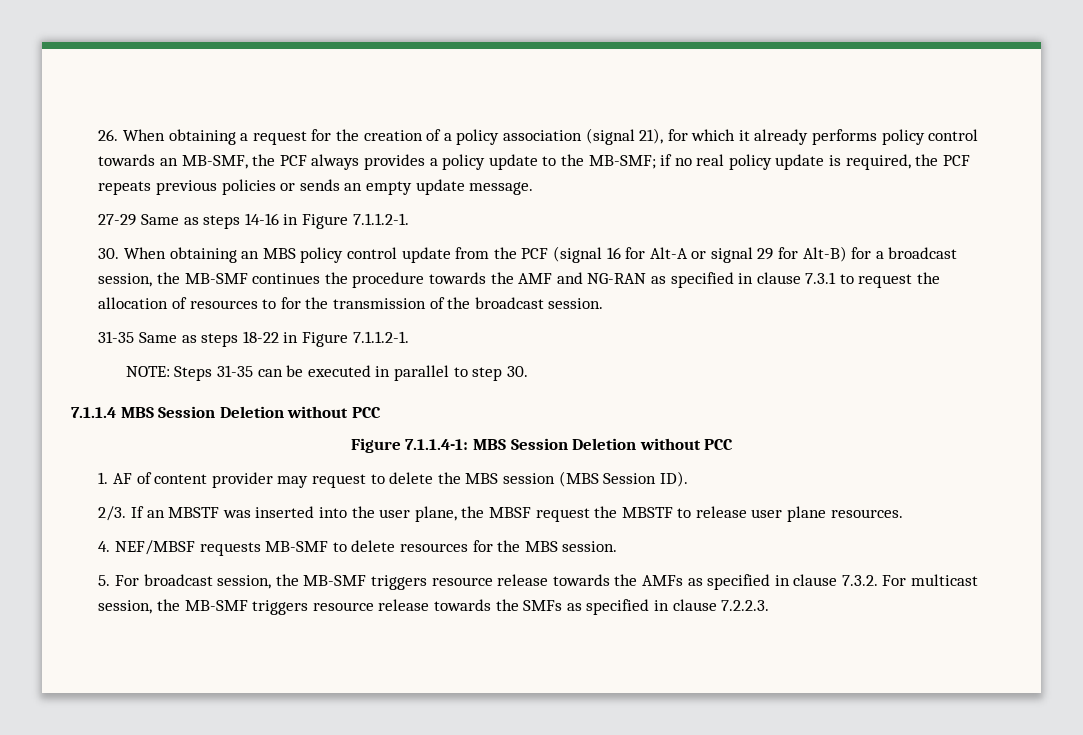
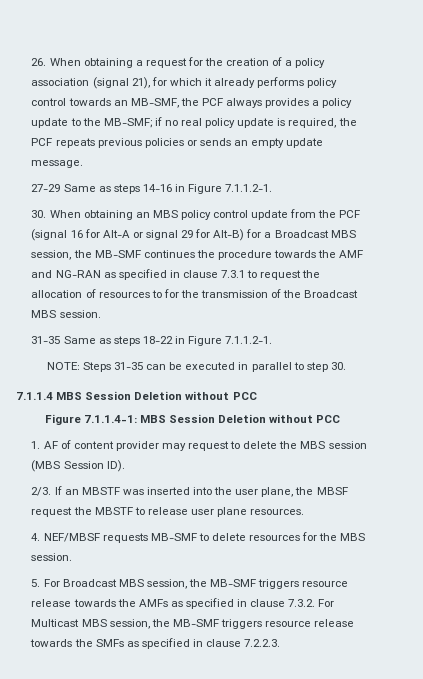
- 30. When obtaining an MBS policy control update from the PCF (signal 16 for Alt-A or signal 29 for Alt-B) for a broadcast session, the MB-SMF continues the procedure towards the AMF and NG-RAN as specified in clause 7.3.1 to request the allocation of resources to for the transmission of the broadcast session.
+ 30. When obtaining an MBS policy control update from the PCF (signal 16 for Alt-A or signal 29 for Alt-B) for a Broadcast MBS session, the MB-SMF continues the procedure towards the AMF and NG-RAN as specified in clause 7.3.1 to request the allocation of resources to for the transmission of the Broadcast MBS session.
- 5. For broadcast session, the MB-SMF triggers resource release towards the AMFs as specified in clause 7.3.2. For multicast session, the MB-SMF triggers resource release towards the SMFs as specified in clause 7.2.2.3.
+ 5. For Broadcast MBS session, the MB-SMF triggers resource release towards the AMFs as specified in clause 7.3.2. For Multicast MBS session, the MB-SMF triggers resource release towards the SMFs as specified in clause 7.2.2.3.

